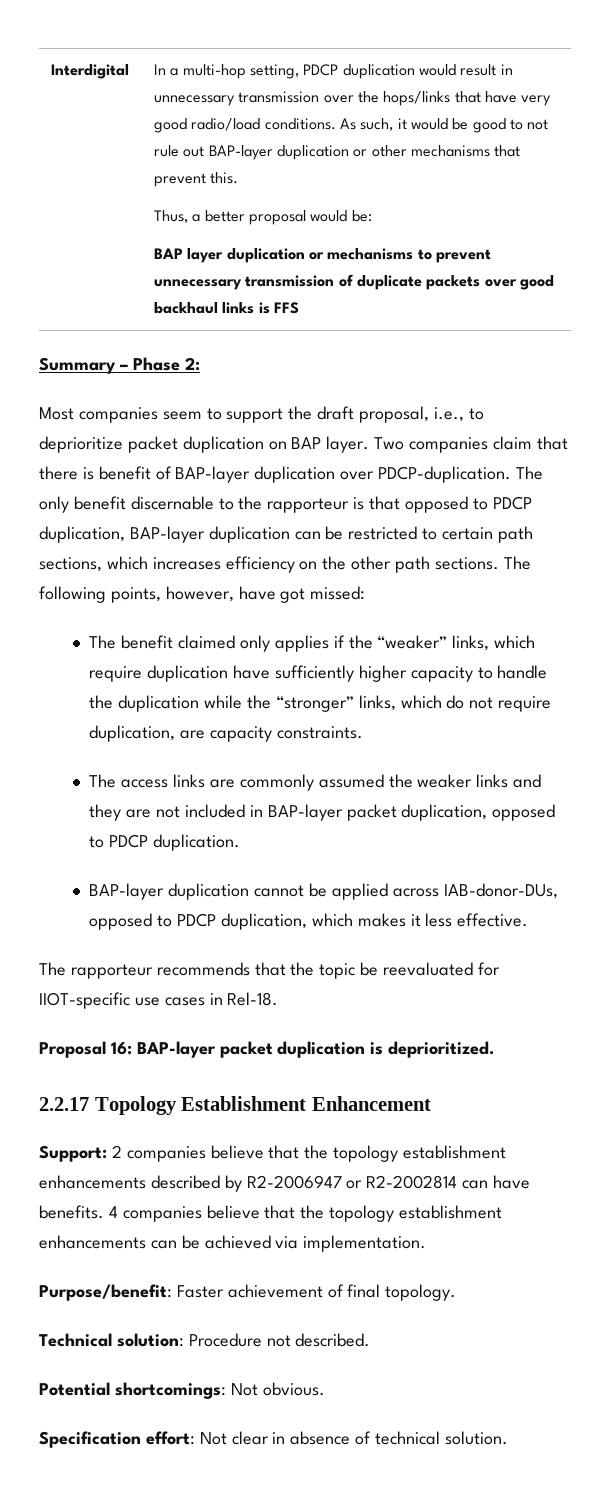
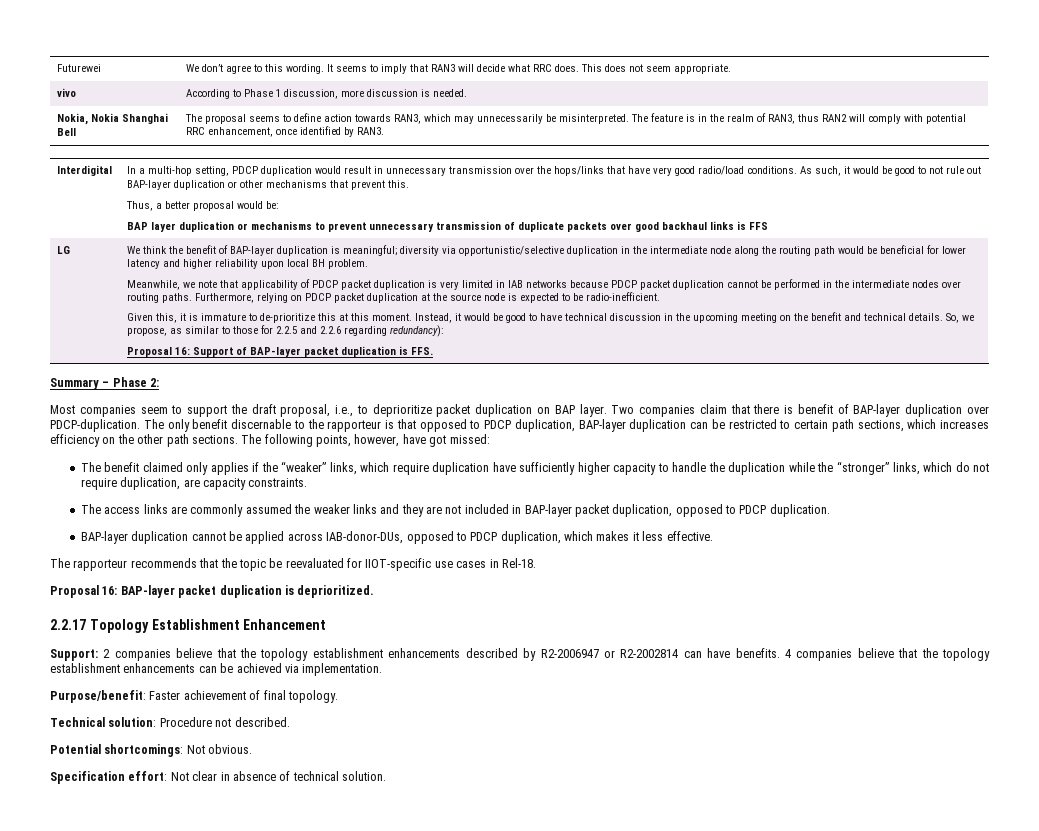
+ Futurewei | We don’t agree to this wording. It seems to imply that RAN3 will decide what RRC does. This does not seem appropriate.
+ vivo | According to Phase 1 discussion, more discussion is needed.
+ Nokia, Nokia Shanghai Bell | The proposal seems to define action towards RAN3, which may unnecessarily be misinterpreted. The feature is in the realm of RAN3, thus RAN2 will comply with potential RRC enhancement, once identified by RAN3.
+ LG | We think the benefit of BAP-layer duplication is meaningful; diversity via opportunistic/selective duplication in the intermediate node along the routing path would be beneficial for lower latency and higher reliability upon local BH problem.
+ Meanwhile, we note that applicability of PDCP packet duplication is very limited in IAB networks because PDCP packet duplication cannot be performed in the intermediate nodes over routing paths. Furthermore, relying on PDCP packet duplication at the source node is expected to be radio-inefficient.
+ Given this, it is immature to de-prioritize this at this moment. Instead, it would be good to have technical discussion in the upcoming meeting on the benefit and technical details. So, we propose, as similar to those for 2.2.5 and 2.2.6 regarding redundancy):
+ Proposal 16: Support of BAP-layer packet duplication is FFS.

